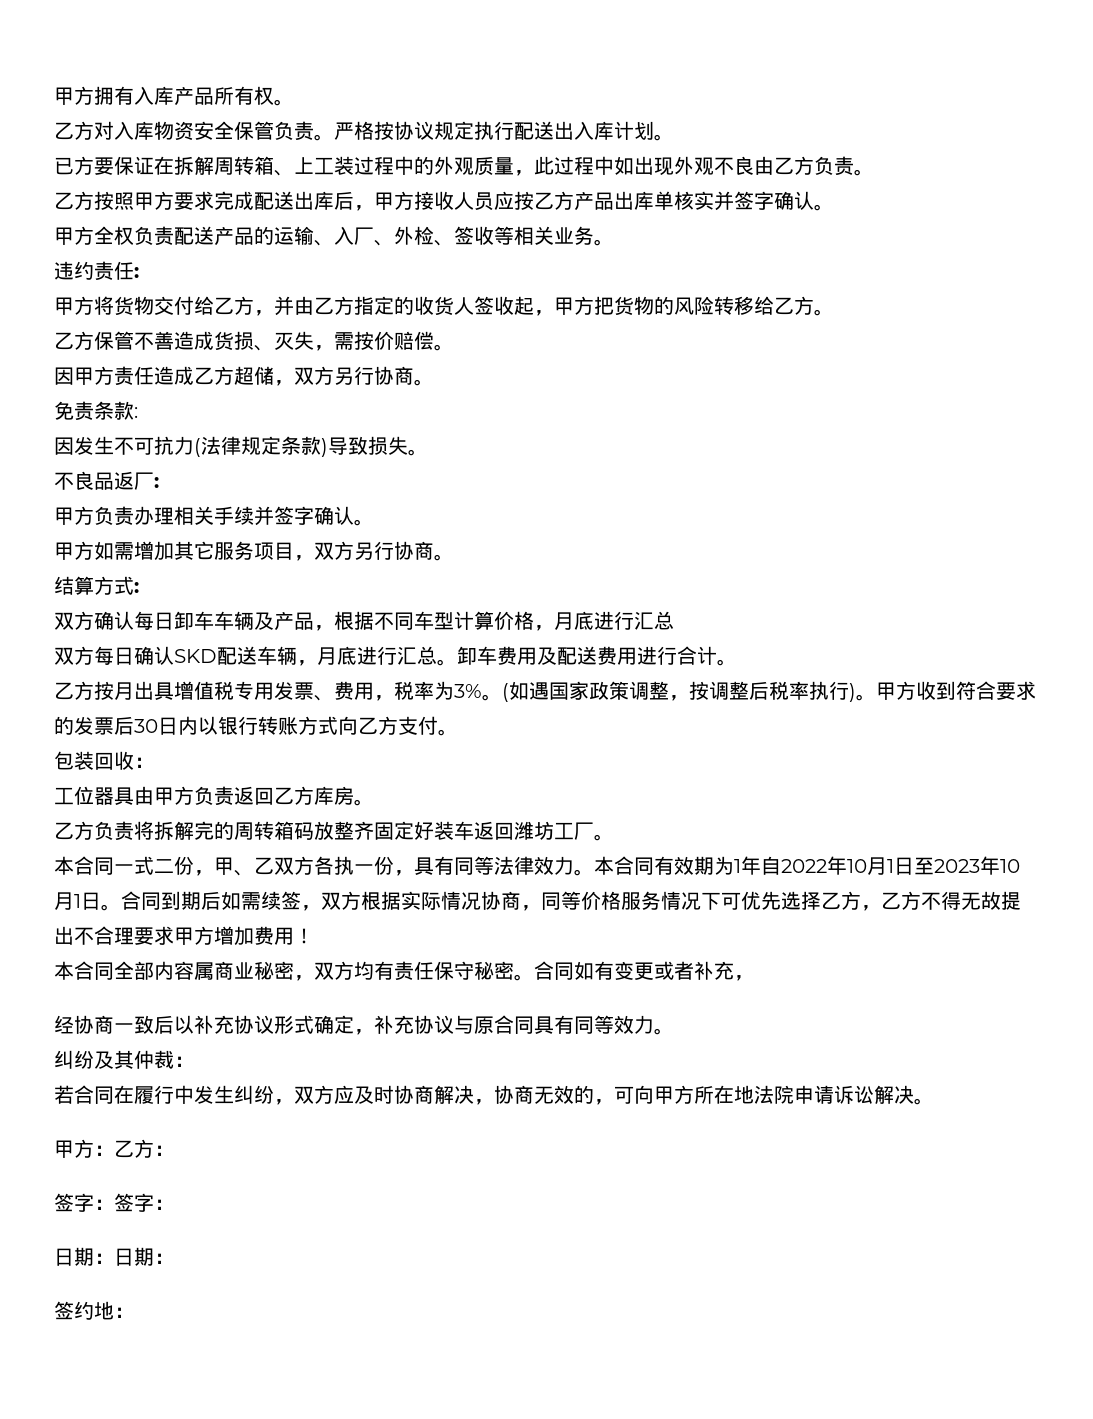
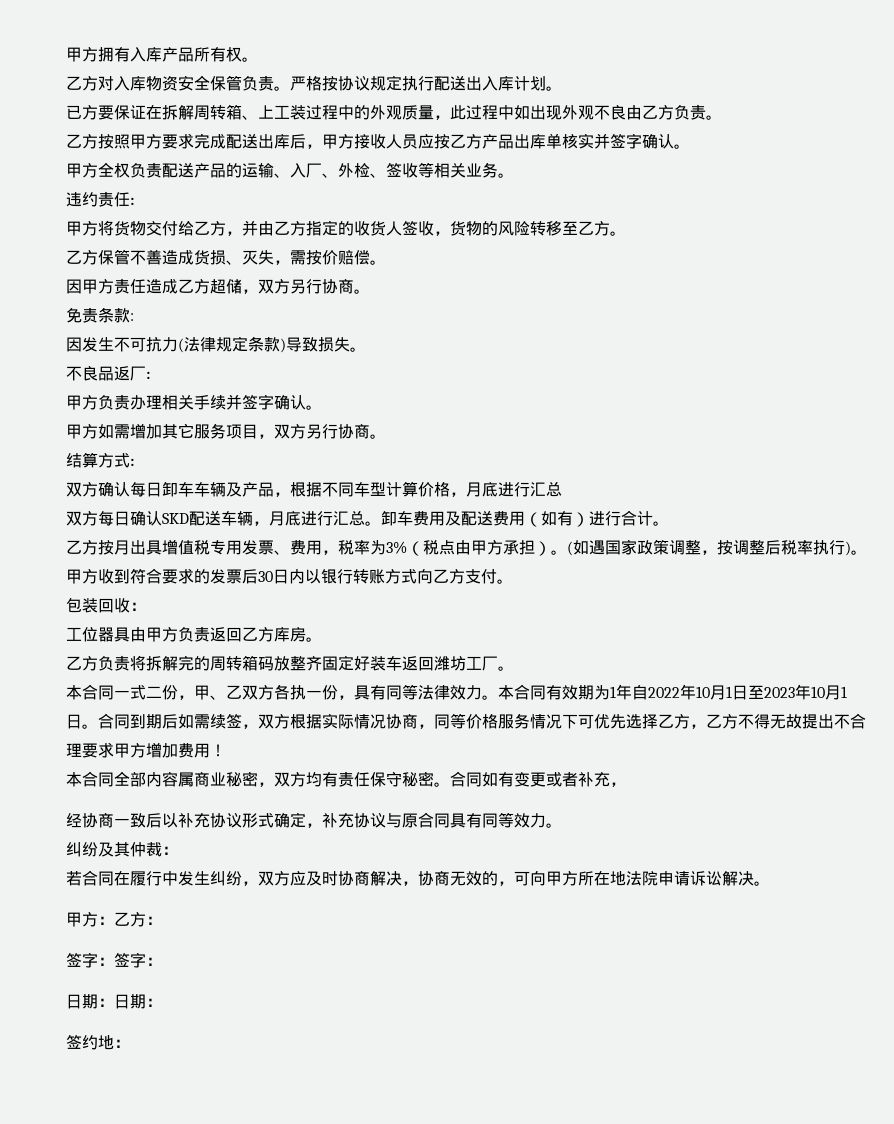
- 甲方将货物交付给乙方，并由乙方指定的收货人签收起，甲方把货物的风险转移给乙方。
+ 甲方将货物交付给乙方，并由乙方指定的收货人签收，货物的风险转移至乙方。
- 卸车费用及配送费用进行合计。
+ 卸车费用及配送费用（如有）进行合计。
- 乙方按月出具增值税专用发票、费用，税率为3%。
+ 乙方按月出具增值税专用发票、费用，税率为3%（税点由甲方承担）。

